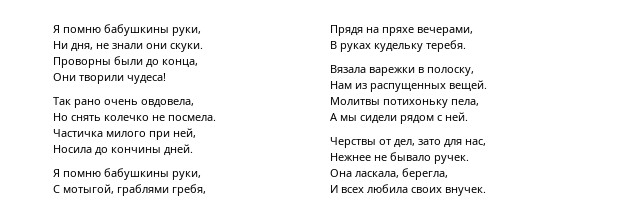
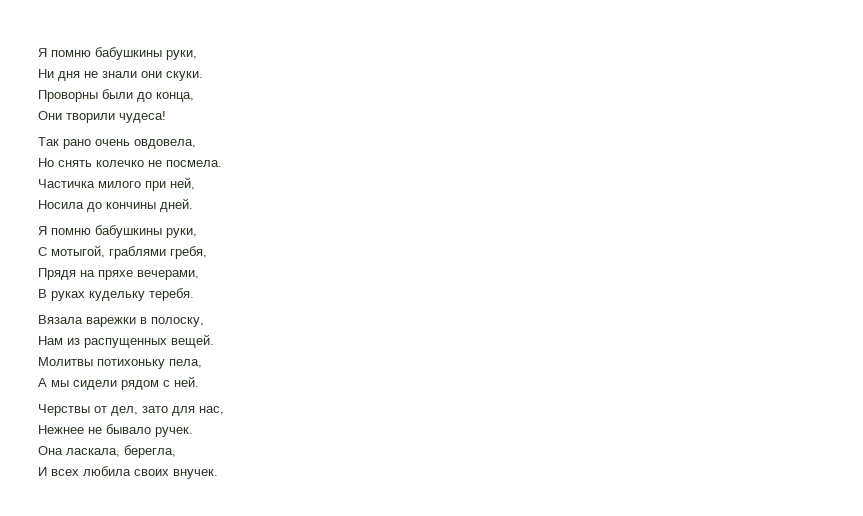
- Ни дня, не знали они скуки.
+ Ни дня не знали они скуки.

